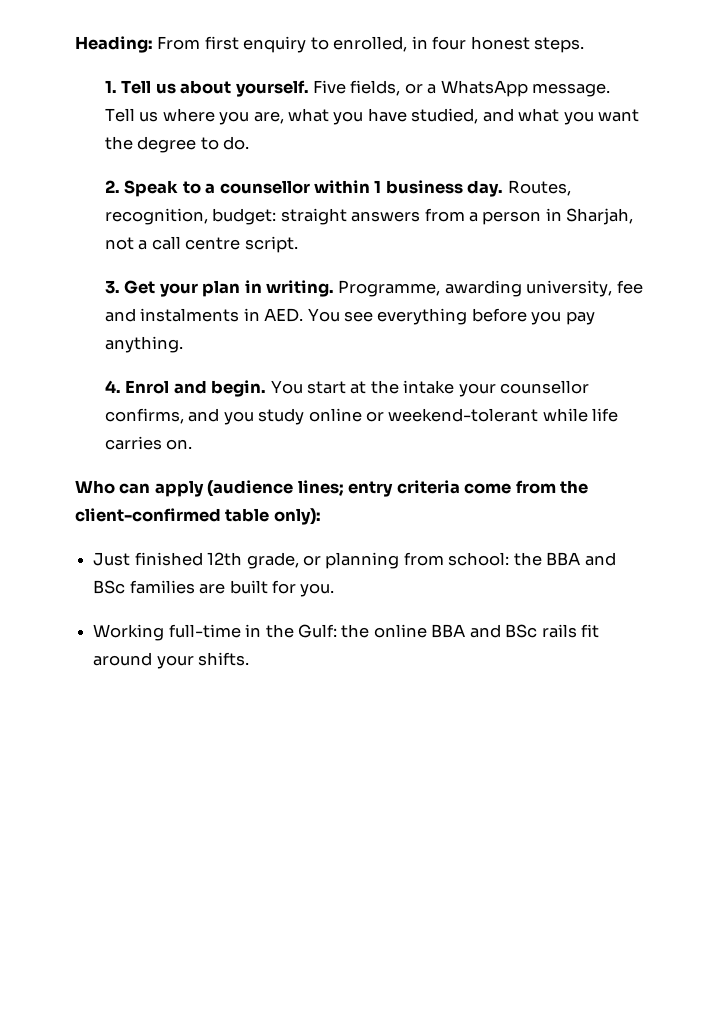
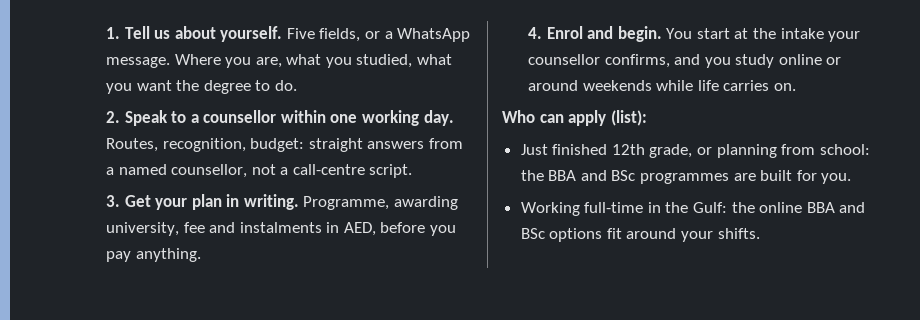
- Heading: From first enquiry to enrolled, in four honest steps.
- Tell us where you are, what you have studied, and what you want the degree to do.
+ Where you are, what you studied, what you want the degree to do.
- 2. Speak to a counsellor within 1 business day.
+ 2. Speak to a counsellor within one working day.
- Routes, recognition, budget: straight answers from a person in Sharjah, not a call centre script.
+ Routes, recognition, budget: straight answers from a named counsellor, not a call-centre script.
- Programme, awarding university, fee and instalments in AED. You see everything before you pay anything.
+ Programme, awarding university, fee and instalments in AED, before you pay anything.
- You start at the intake your counsellor confirms, and you study online or weekend-tolerant while life carries on.
+ You start at the intake your counsellor confirms, and you study online or around weekends while life carries on.
- Who can apply (audience lines; entry criteria come from the client-confirmed table only):
+ Who can apply (list):
- Just finished 12th grade, or planning from school: the BBA and BSc families are built for you.
+ Just finished 12th grade, or planning from school: the BBA and BSc programmes are built for you.
- Working full-time in the Gulf: the online BBA and BSc rails fit around your shifts.
+ Working full-time in the Gulf: the online BBA and BSc options fit around your shifts.

